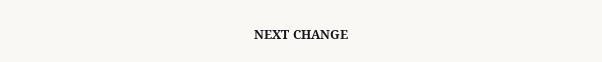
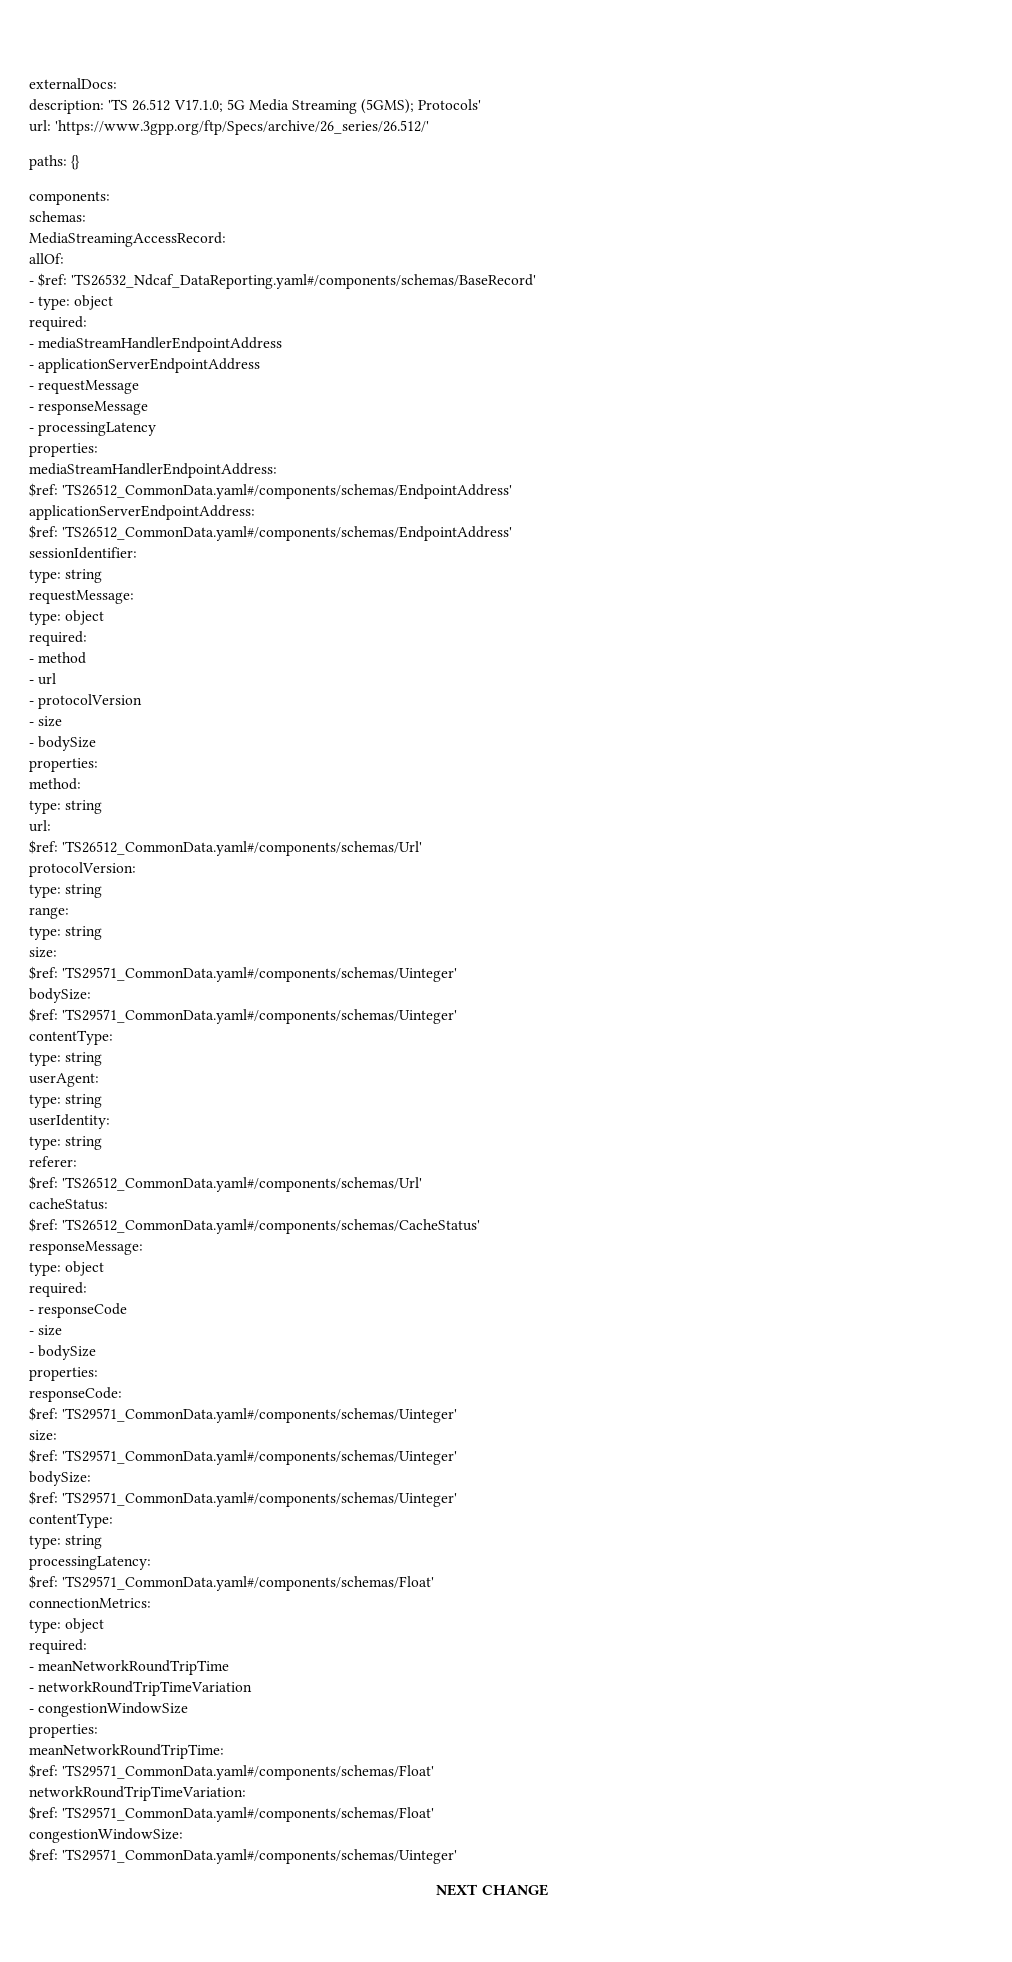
+ externalDocs:
+ description: 'TS 26.512 V17.1.0; 5G Media Streaming (5GMS); Protocols'
+ url: 'https://www.3gpp.org/ftp/Specs/archive/26_series/26.512/'
+ paths: {}
+ components:
+ schemas:
+ MediaStreamingAccessRecord:
+ allOf:
+ - $ref: 'TS26532_Ndcaf_DataReporting.yaml#/components/schemas/BaseRecord'
+ - type: object
+ required:
+ - mediaStreamHandlerEndpointAddress
+ - applicationServerEndpointAddress
+ - requestMessage
+ - responseMessage
+ - processingLatency
+ properties:
+ mediaStreamHandlerEndpointAddress:
+ $ref: 'TS26512_CommonData.yaml#/components/schemas/EndpointAddress'
+ applicationServerEndpointAddress:
+ $ref: 'TS26512_CommonData.yaml#/components/schemas/EndpointAddress'
+ sessionIdentifier:
+ type: string
+ requestMessage:
+ type: object
+ required:
+ - method
+ - url
+ - protocolVersion
+ - size
+ - bodySize
+ properties:
+ method:
+ type: string
+ url:
+ $ref: 'TS26512_CommonData.yaml#/components/schemas/Url'
+ protocolVersion:
+ type: string
+ range:
+ type: string
+ size:
+ $ref: 'TS29571_CommonData.yaml#/components/schemas/Uinteger'
+ bodySize:
+ $ref: 'TS29571_CommonData.yaml#/components/schemas/Uinteger'
+ contentType:
+ type: string
+ userAgent:
+ type: string
+ userIdentity:
+ type: string
+ referer:
+ $ref: 'TS26512_CommonData.yaml#/components/schemas/Url'
+ cacheStatus:
+ $ref: 'TS26512_CommonData.yaml#/components/schemas/CacheStatus'
+ responseMessage:
+ type: object
+ required:
+ - responseCode
+ - size
+ - bodySize
+ properties:
+ responseCode:
+ $ref: 'TS29571_CommonData.yaml#/components/schemas/Uinteger'
+ size:
+ $ref: 'TS29571_CommonData.yaml#/components/schemas/Uinteger'
+ bodySize:
+ $ref: 'TS29571_CommonData.yaml#/components/schemas/Uinteger'
+ contentType:
+ type: string
+ processingLatency:
+ $ref: 'TS29571_CommonData.yaml#/components/schemas/Float'
+ connectionMetrics:
+ type: object
+ required:
+ - meanNetworkRoundTripTime
+ - networkRoundTripTimeVariation
+ - congestionWindowSize
+ properties:
+ meanNetworkRoundTripTime:
+ $ref: 'TS29571_CommonData.yaml#/components/schemas/Float'
+ networkRoundTripTimeVariation:
+ $ref: 'TS29571_CommonData.yaml#/components/schemas/Float'
+ congestionWindowSize:
+ $ref: 'TS29571_CommonData.yaml#/components/schemas/Uinteger'

